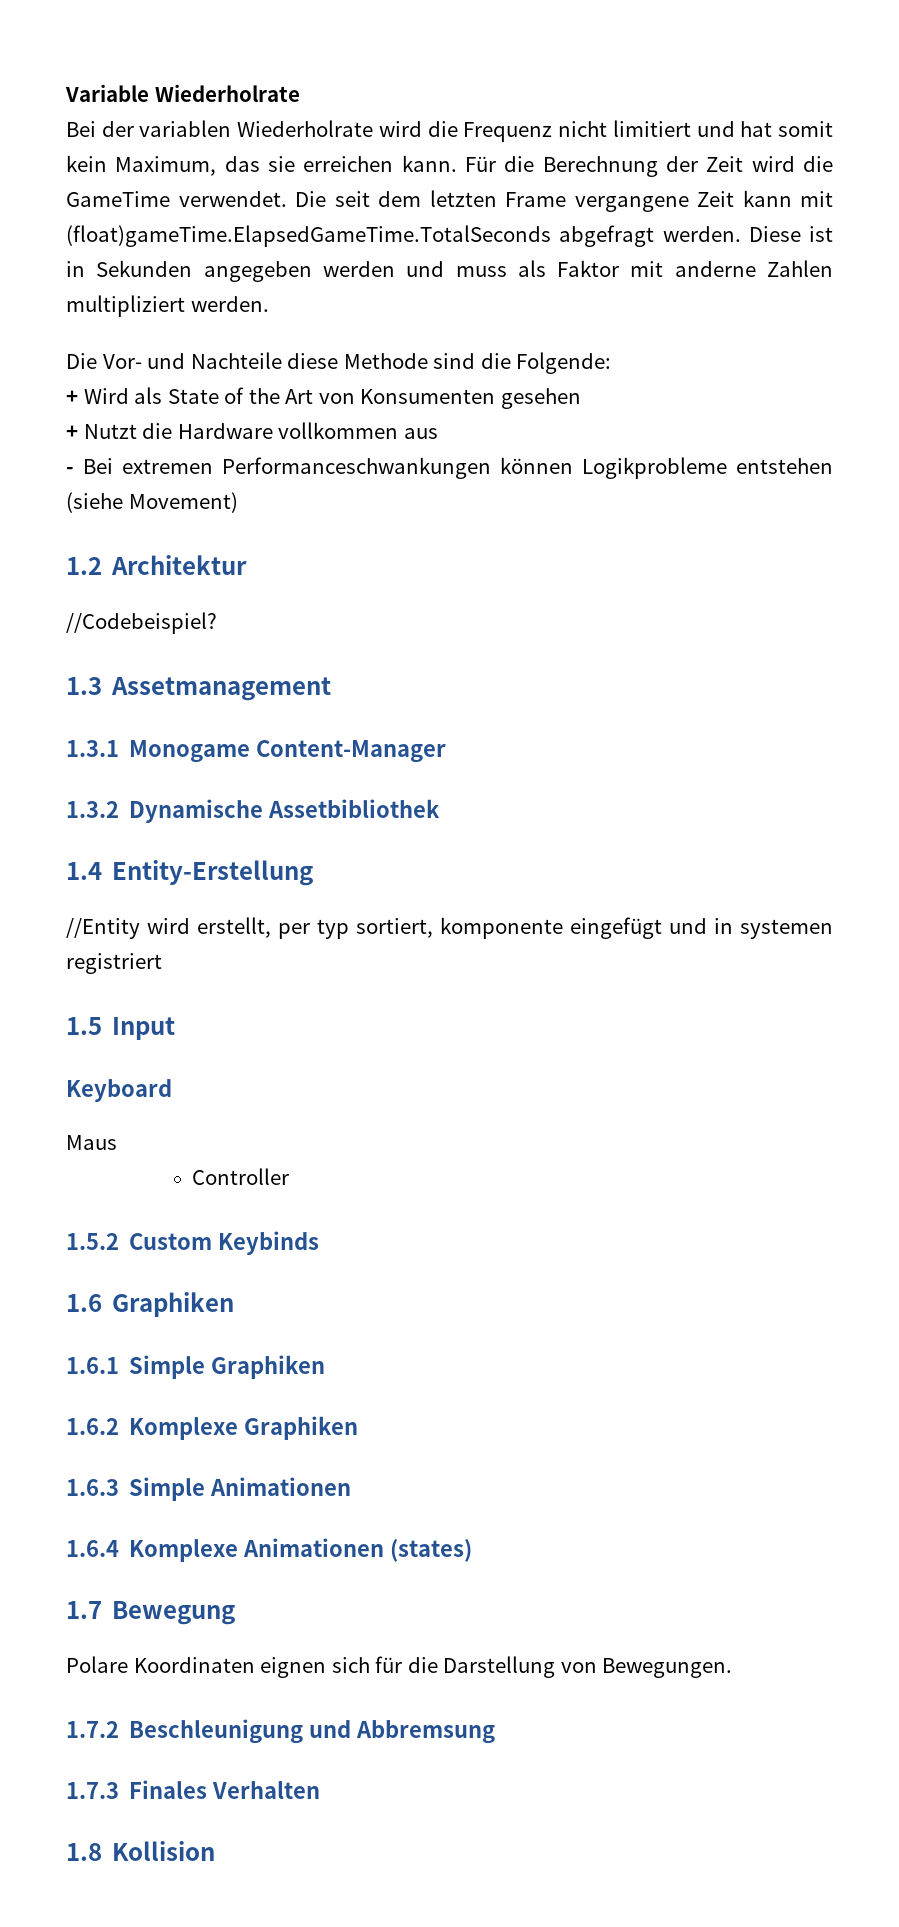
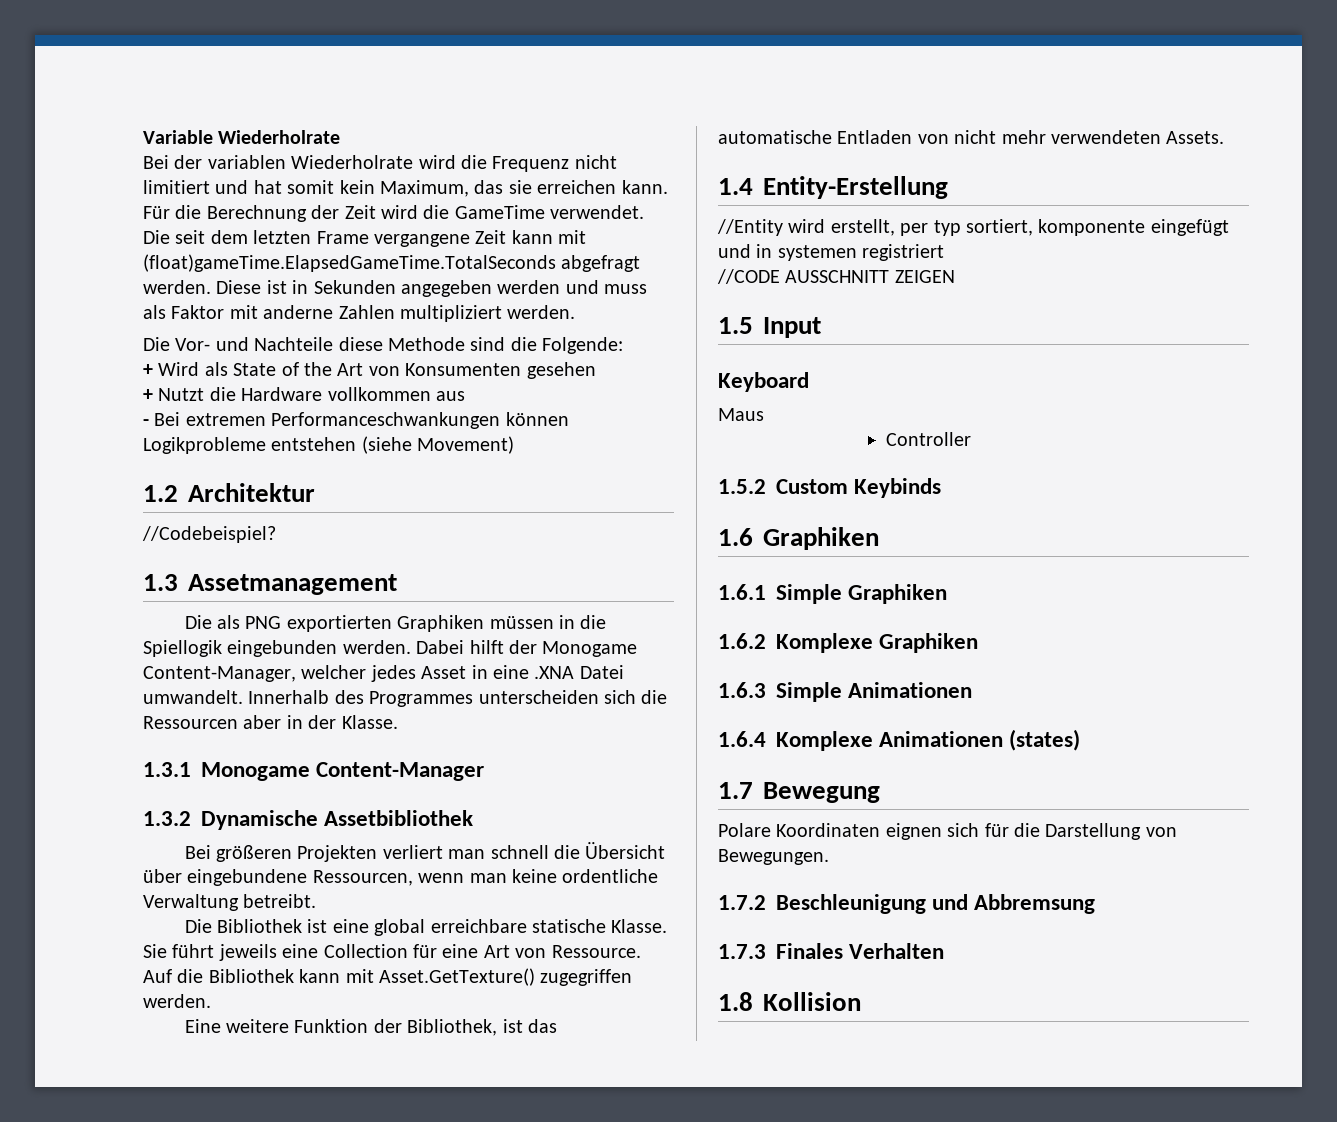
+ Die als PNG exportierten Graphiken müssen in die Spiellogik eingebunden werden. Dabei hilft der Monogame Content-Manager, welcher jedes Asset in eine .XNA Datei umwandelt. Innerhalb des Programmes unterscheiden sich die Ressourcen aber in der Klasse.
+ Bei größeren Projekten verliert man schnell die Übersicht über eingebundene Ressourcen, wenn man keine ordentliche Verwaltung betreibt.
+ Die Bibliothek ist eine global erreichbare statische Klasse. Sie führt jeweils eine Collection für eine Art von Ressource. Auf die Bibliothek kann mit Asset.GetTexture() zugegriffen werden.
+ Eine weitere Funktion der Bibliothek, ist das automatische Entladen von nicht mehr verwendeten Assets.
+ //CODE AUSSCHNITT ZEIGEN

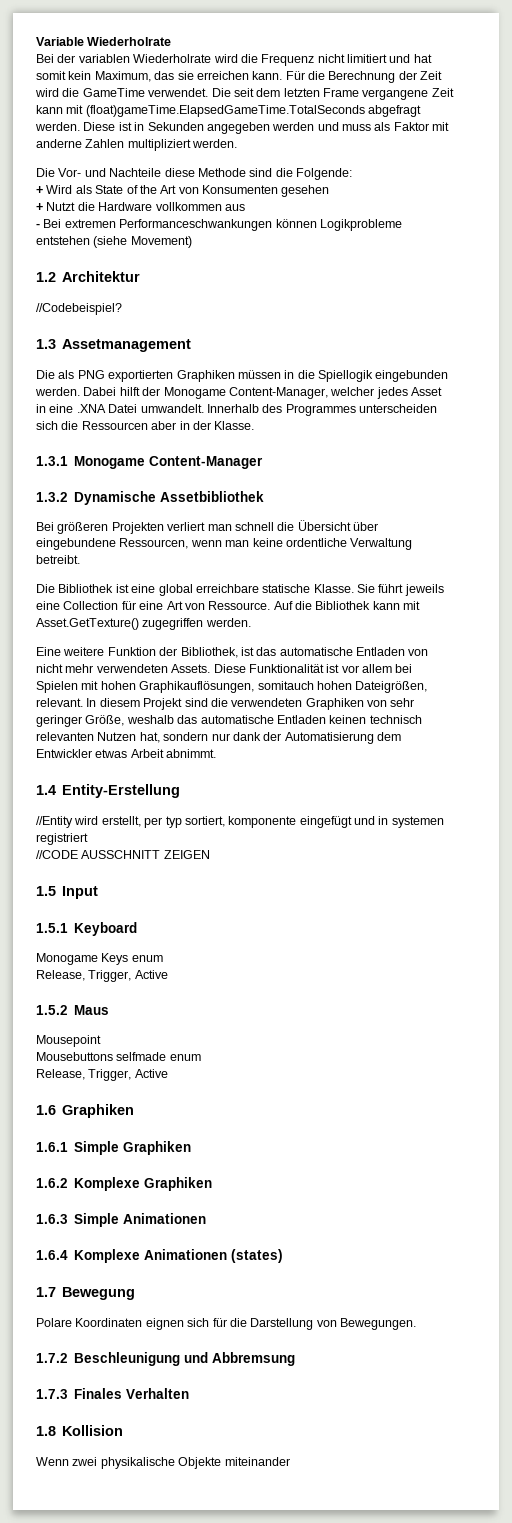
+ Diese Funktionalität ist vor allem bei Spielen mit hohen Graphikauflösungen, somitauch hohen Dateigrößen, relevant. In diesem Projekt sind die verwendeten Graphiken von sehr geringer Größe, weshalb das automatische Entladen keinen technisch relevanten Nutzen hat, sondern nur dank der Automatisierung dem Entwickler etwas Arbeit abnimmt.
- Keyboard
+ 1.5.1 Keyboard
- Maus
- Controller
- 1.5.2 Custom Keybinds
+ Monogame Keys enum
+ Release, Trigger, Active
+ 1.5.2 Maus
+ Mousepoint
+ Mousebuttons selfmade enum
+ Release, Trigger, Active
+ Wenn zwei physikalische Objekte miteinander

